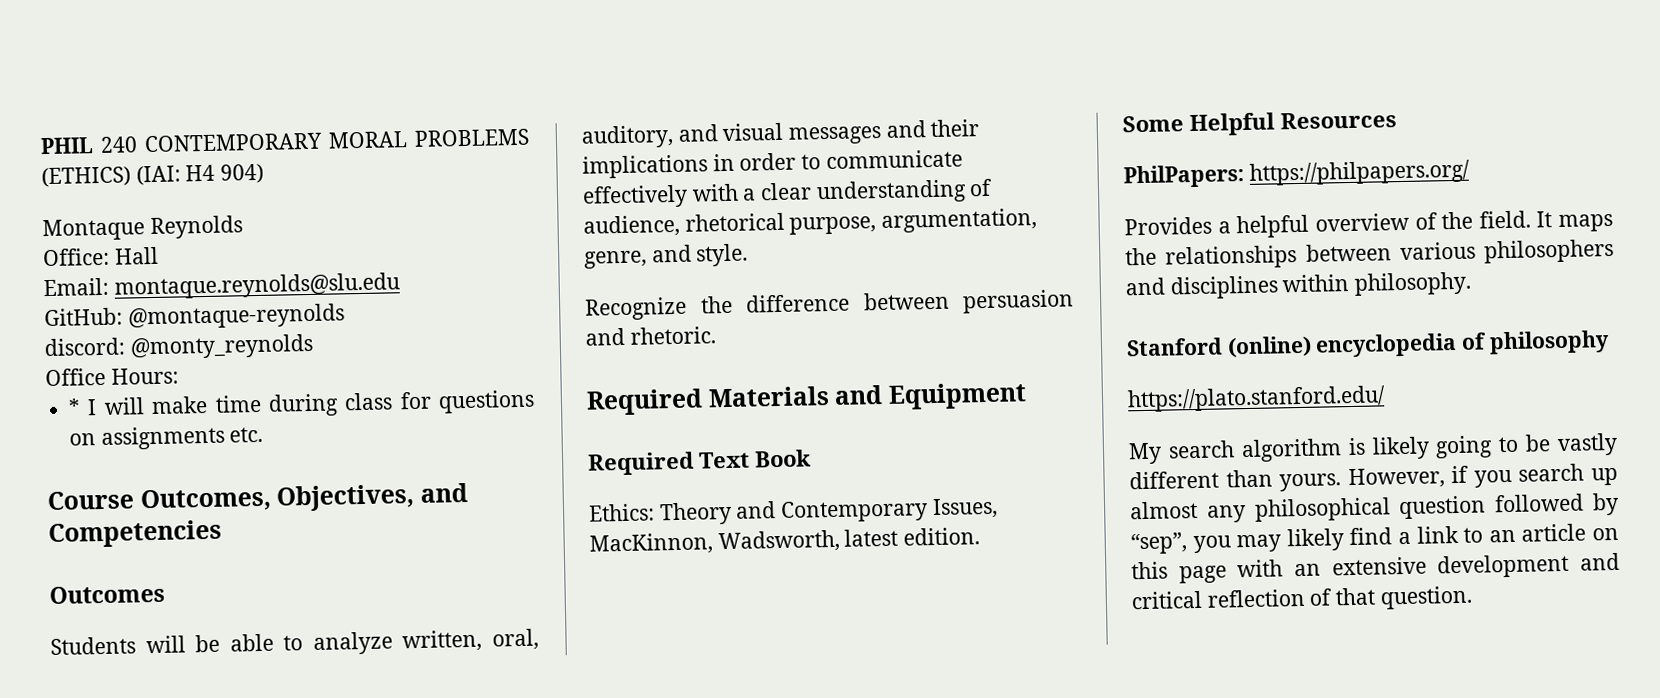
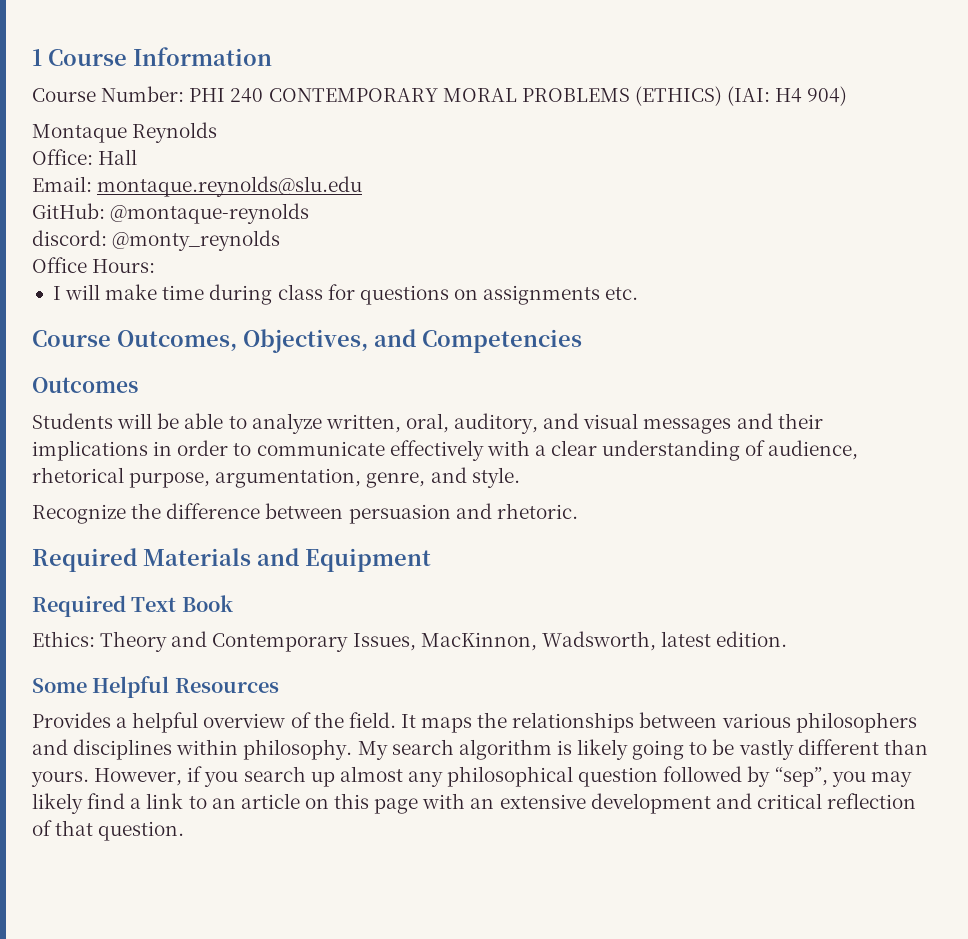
- PHIL 240 CONTEMPORARY MORAL PROBLEMS (ETHICS) (IAI: H4 904)
+ 1 Course Information
+ Course Number: PHI 240 CONTEMPORARY MORAL PROBLEMS (ETHICS) (IAI: H4 904)
- * I will make time during class for questions on assignments etc.
+ I will make time during class for questions on assignments etc.
- PhilPapers: https://philpapers.org/
- It maps the relationships between various philosophers and disciplines within philosophy.
- Stanford (online) encyclopedia of philosophy
- https://plato.stanford.edu/
- My search algorithm is likely going to be vastly different than yours.
+ It maps the relationships between various philosophers and disciplines within philosophy. My search algorithm is likely going to be vastly different than yours.

